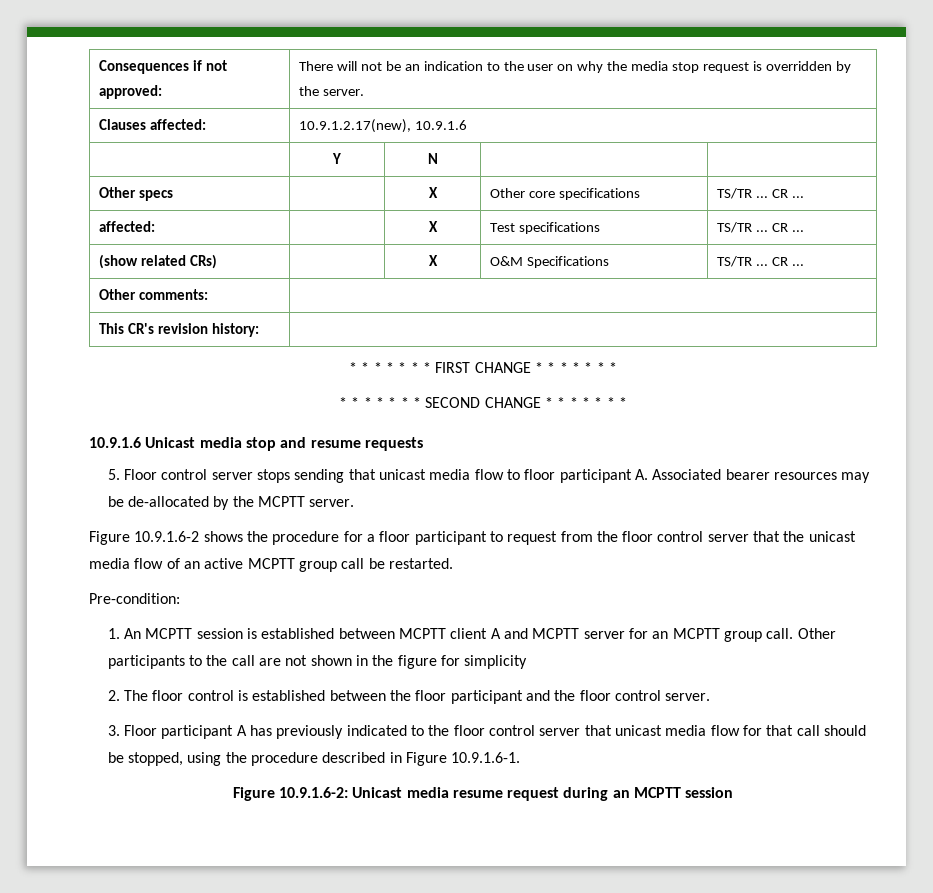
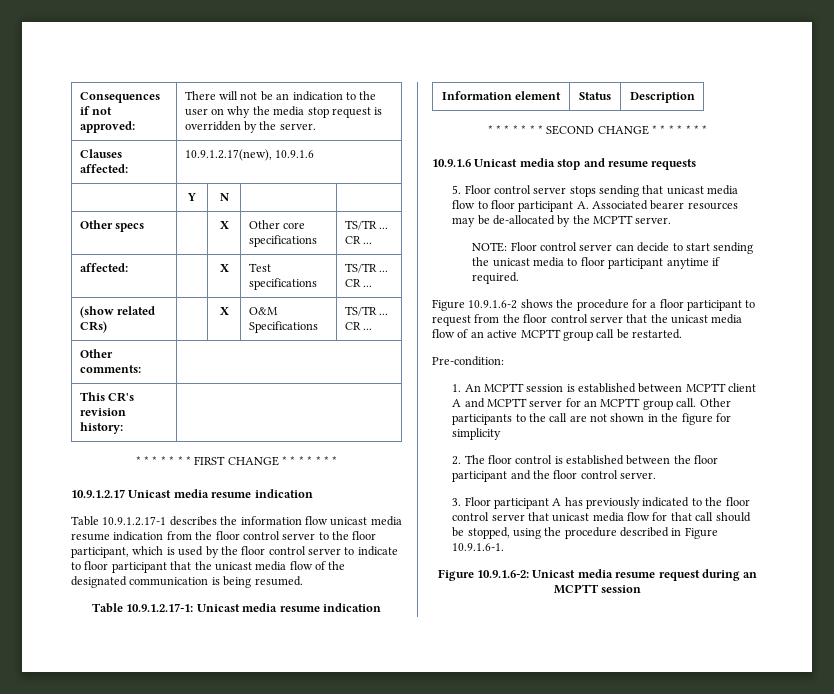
+ 10.9.1.2.17 Unicast media resume indication
+ Table 10.9.1.2.17-1 describes the information flow unicast media resume indication from the floor control server to the floor participant, which is used by the floor control server to indicate to floor participant that the unicast media flow of the designated communication is being resumed.
+ Table 10.9.1.2.17-1: Unicast media resume indication
+ Information element | Status | Description
+ NOTE: Floor control server can decide to start sending the unicast media to floor participant anytime if required.

